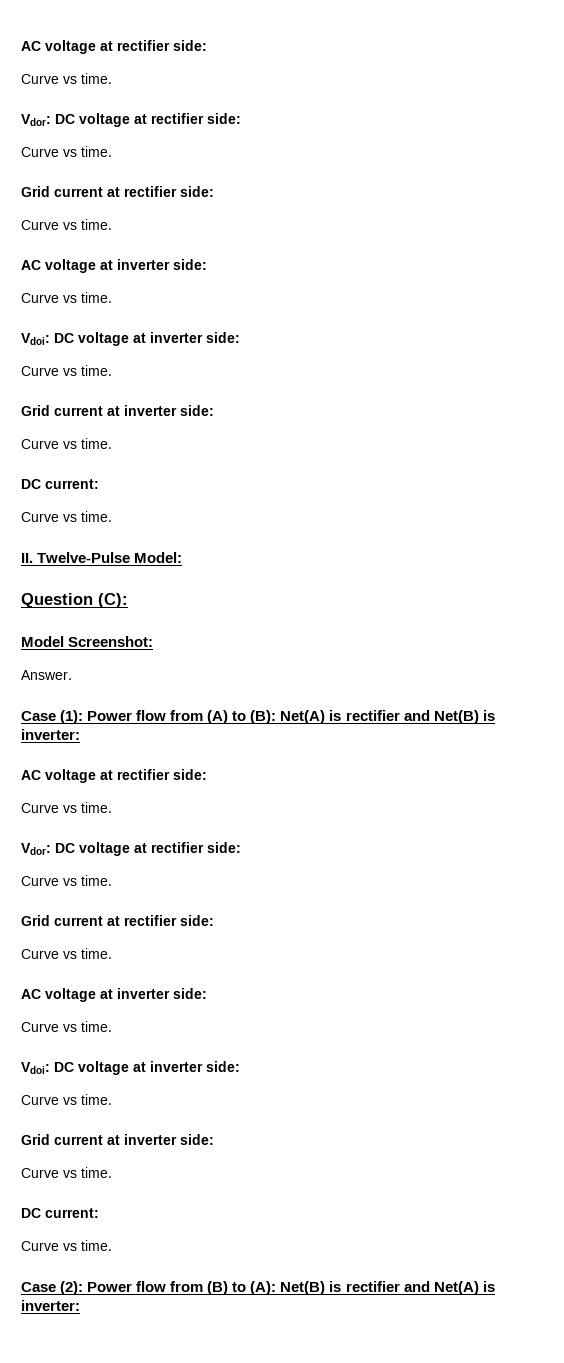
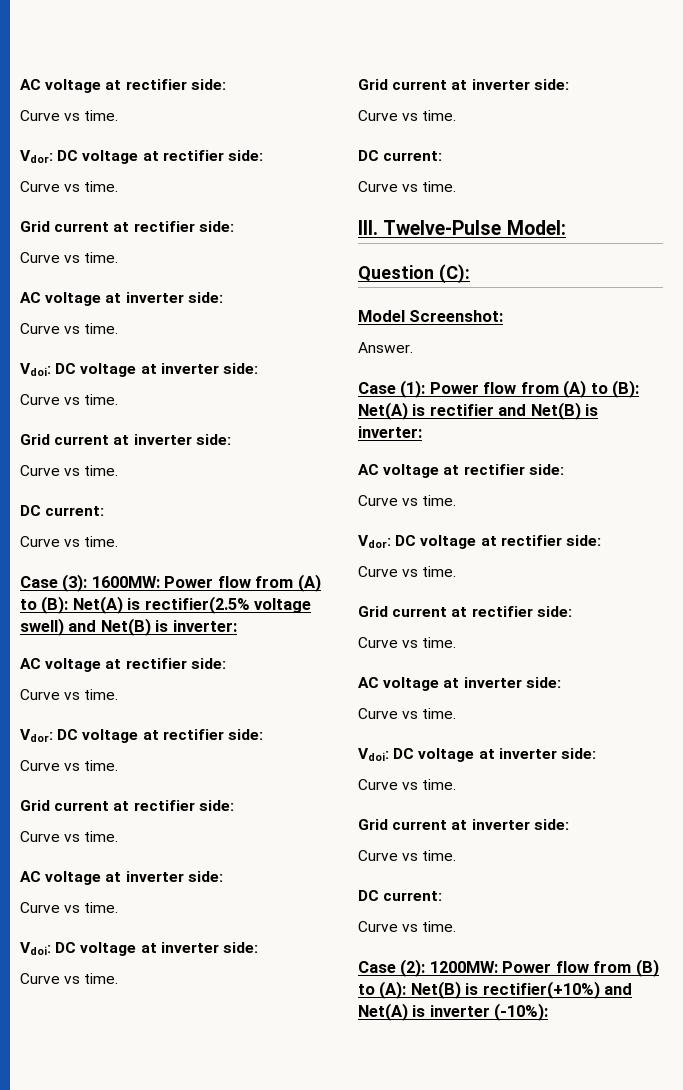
- II. Twelve-Pulse Model:
+ Case (3): 1600MW: Power flow from (A) to (B): Net(A) is rectifier(2.5% voltage swell) and Net(B) is inverter:
+ AC voltage at rectifier side:
+ Curve vs time.
+ Vdor: DC voltage at rectifier side:
+ Curve vs time.
+ Grid current at rectifier side:
+ Curve vs time.
+ AC voltage at inverter side:
+ Curve vs time.
+ Vdoi: DC voltage at inverter side:
+ Curve vs time.
+ Grid current at inverter side:
+ Curve vs time.
+ DC current:
+ Curve vs time.
+ III. Twelve-Pulse Model:
- Case (2): Power flow from (B) to (A): Net(B) is rectifier and Net(A) is inverter:
+ Case (2): 1200MW: Power flow from (B) to (A): Net(B) is rectifier(+10%) and Net(A) is inverter (-10%):

